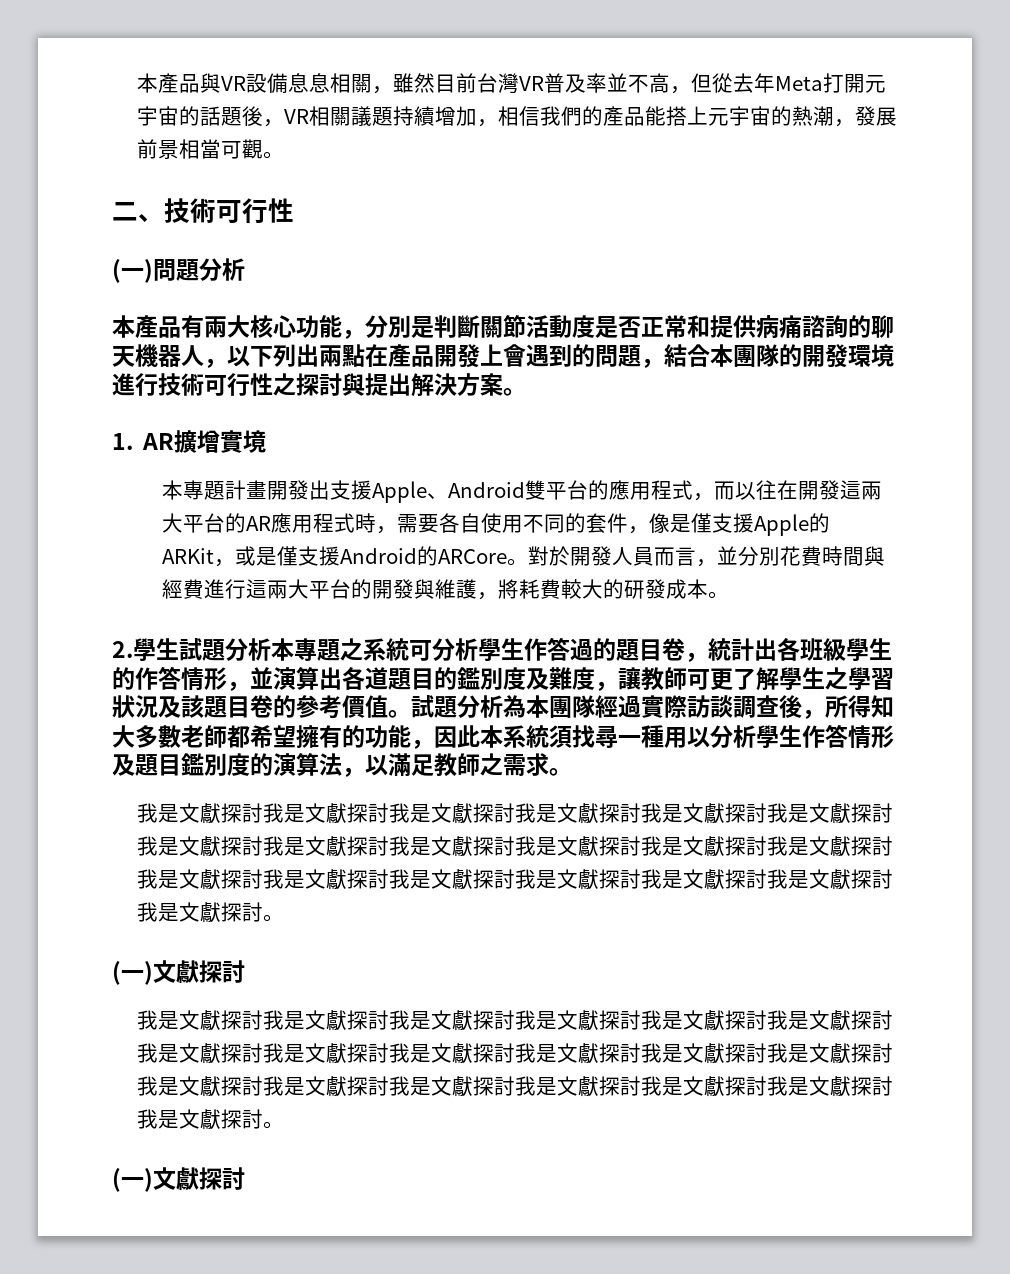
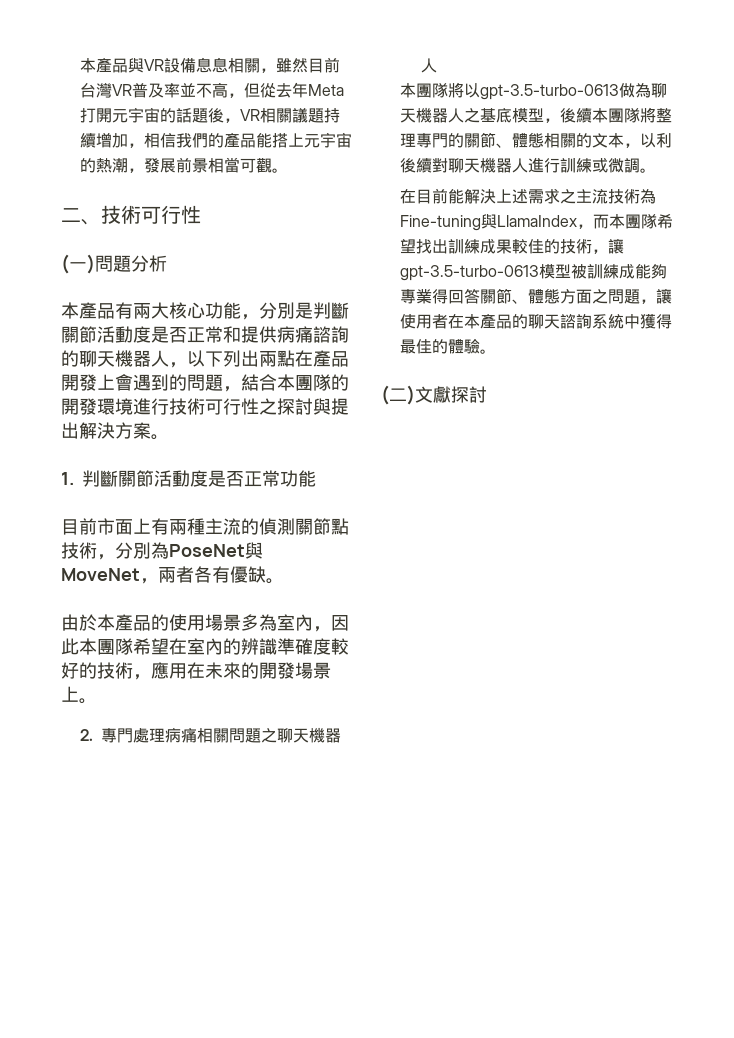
- 1. AR擴增實境
- 本專題計畫開發出支援Apple、Android雙平台的應用程式，而以往在開發這兩大平台的AR應用程式時，需要各自使用不同的套件，像是僅支援Apple的ARKit，或是僅支援Android的ARCore。對於開發人員而言，並分別花費時間與經費進行這兩大平台的開發與維護，將耗費較大的研發成本。
- 2.學生試題分析本專題之系統可分析學生作答過的題目卷，統計出各班級學生的作答情形，並演算出各道題目的鑑別度及難度，讓教師可更了解學生之學習狀況及該題目卷的參考價值。試題分析為本團隊經過實際訪談調查後，所得知大多數老師都希望擁有的功能，因此本系統須找尋一種用以分析學生作答情形及題目鑑別度的演算法，以滿足教師之需求。
- 我是文獻探討我是文獻探討我是文獻探討我是文獻探討我是文獻探討我是文獻探討我是文獻探討我是文獻探討我是文獻探討我是文獻探討我是文獻探討我是文獻探討我是文獻探討我是文獻探討我是文獻探討我是文獻探討我是文獻探討我是文獻探討我是文獻探討。
- (一)文獻探討
- 我是文獻探討我是文獻探討我是文獻探討我是文獻探討我是文獻探討我是文獻探討我是文獻探討我是文獻探討我是文獻探討我是文獻探討我是文獻探討我是文獻探討我是文獻探討我是文獻探討我是文獻探討我是文獻探討我是文獻探討我是文獻探討我是文獻探討。
- (一)文獻探討
+ 1.判斷關節活動度是否正常功能
+ 目前市面上有兩種主流的偵測關節點技術，分別為PoseNet與MoveNet，兩者各有優缺。
+ 由於本產品的使用場景多為室內，因此本團隊希望在室內的辨識準確度較好的技術，應用在未來的開發場景上。
+ 2.專門處理病痛相關問題之聊天機器人
+ 本團隊將以gpt-3.5-turbo-0613做為聊天機器人之基底模型，後續本團隊將整理專門的關節、體態相關的文本，以利後續對聊天機器人進行訓練或微調。
+ 在目前能解決上述需求之主流技術為Fine-tuning與LlamaIndex，而本團隊希望找出訓練成果較佳的技術，讓gpt-3.5-turbo-0613模型被訓練成能夠專業得回答關節、體態方面之問題，讓使用者在本產品的聊天諮詢系統中獲得最佳的體驗。
+ (二)文獻探討

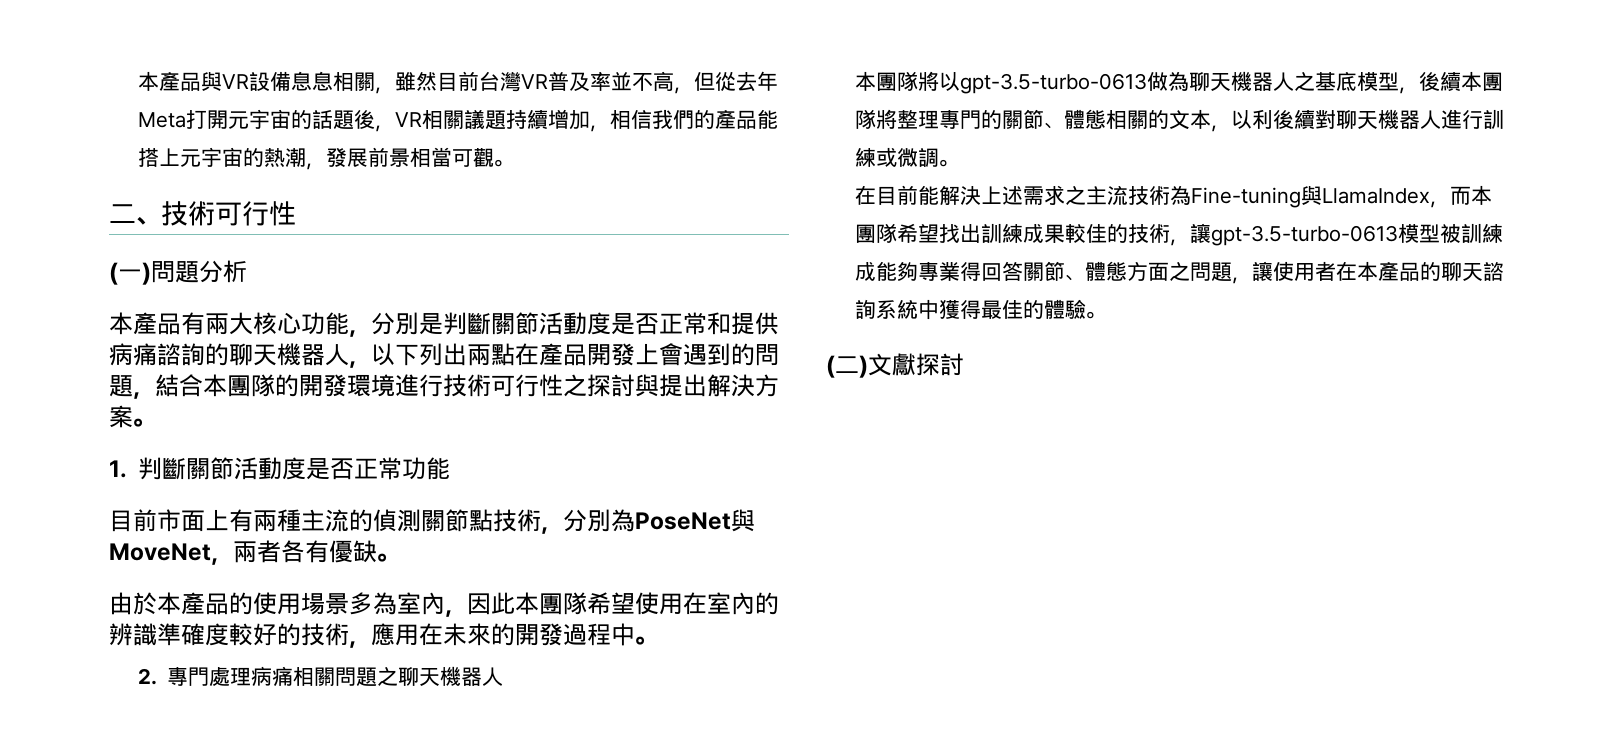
- 由於本產品的使用場景多為室內，因此本團隊希望在室內的辨識準確度較好的技術，應用在未來的開發場景上。
+ 由於本產品的使用場景多為室內，因此本團隊希望使用在室內的辨識準確度較好的技術，應用在未來的開發過程中。

